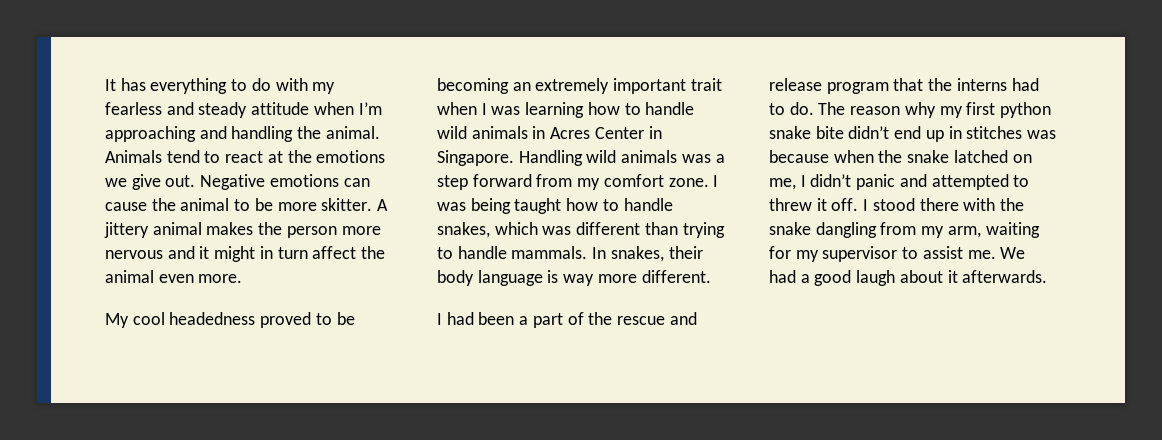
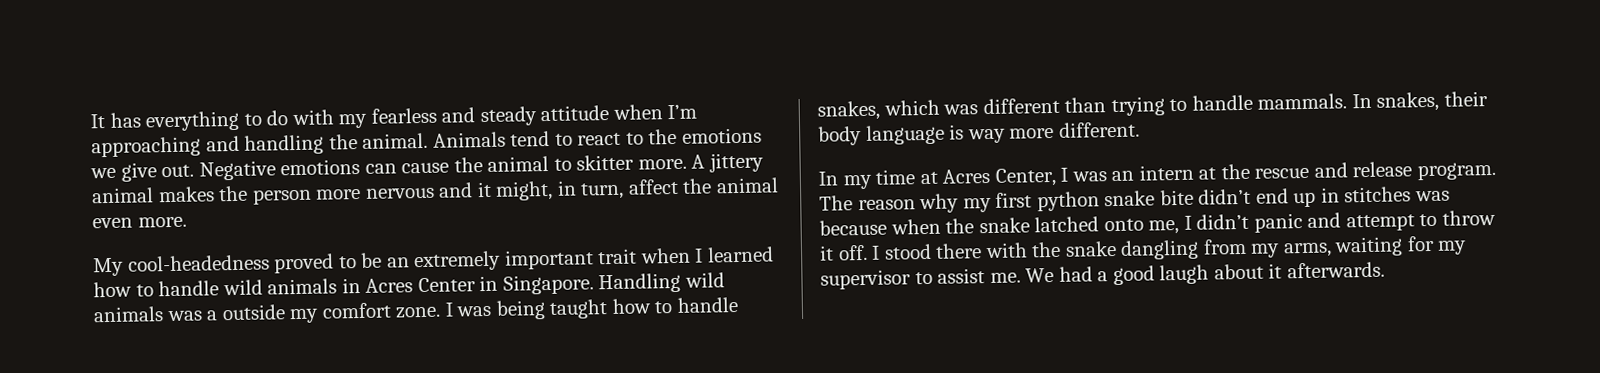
- Animals tend to react at the emotions we give out.
+ Animals tend to react to the emotions we give out.
- Negative emotions can cause the animal to be more skitter.
+ Negative emotions can cause the animal to skitter more.
- A jittery animal makes the person more nervous and it might in turn affect the animal even more.
+ A jittery animal makes the person more nervous and it might, in turn, affect the animal even more.
- My cool headedness proved to be becoming an extremely important trait when I was learning how to handle wild animals in Acres Center in Singapore.
+ My cool-headedness proved to be an extremely important trait when I learned how to handle wild animals in Acres Center in Singapore.
- Handling wild animals was a step forward from my comfort zone.
+ Handling wild animals was a outside my comfort zone.
- I had been a part of the rescue and release program that the interns had to do.
+ In my time at Acres Center, I was an intern at the rescue and release program.
- The reason why my first python snake bite didn’t end up in stitches was because when the snake latched on me, I didn’t panic and attempted to threw it off.
+ The reason why my first python snake bite didn’t end up in stitches was because when the snake latched onto me, I didn’t panic and attempt to throw it off.
- I stood there with the snake dangling from my arm, waiting for my supervisor to assist me.
+ I stood there with the snake dangling from my arms, waiting for my supervisor to assist me.

